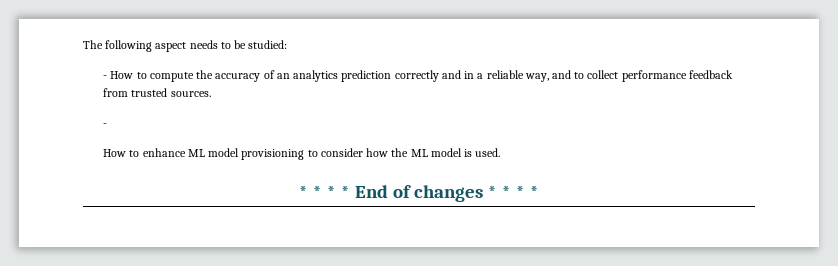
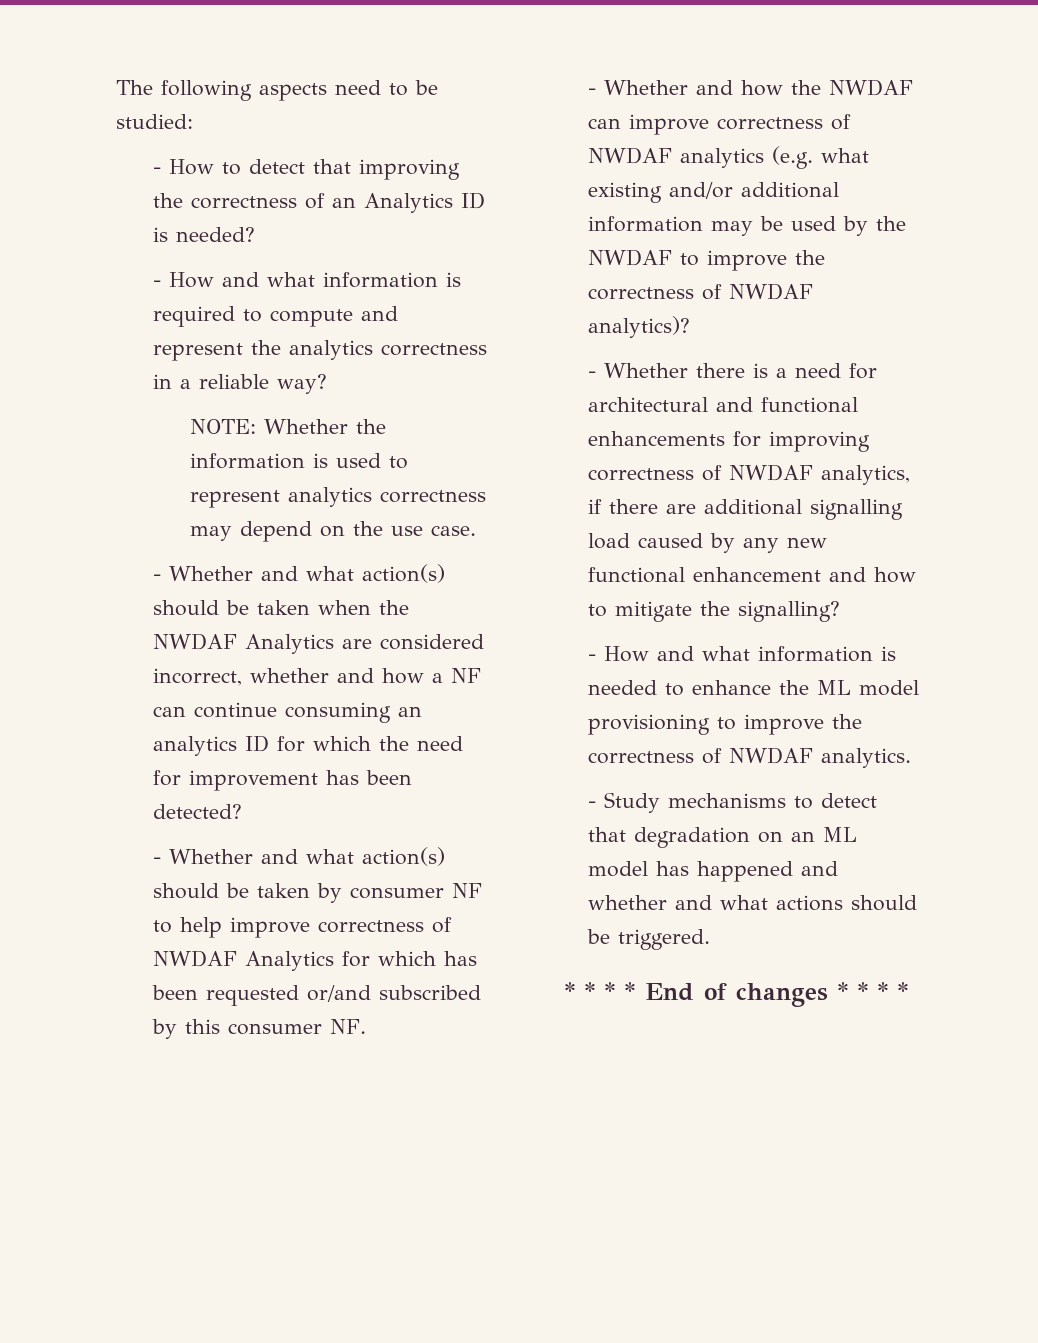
- The following aspect needs to be studied:
+ The following aspects need to be studied:
- - How to compute the accuracy of an analytics prediction correctly and in a reliable way, and to collect performance feedback from trusted sources.
- -
- How to enhance ML model provisioning to consider how the ML model is used.
+ - How to detect that improving the correctness of an Analytics ID is needed?
+ - How and what information is required to compute and represent the analytics correctness in a reliable way?
+ NOTE: Whether the information is used to represent analytics correctness may depend on the use case.
+ - Whether and what action(s) should be taken when the NWDAF Analytics are considered incorrect, whether and how a NF can continue consuming an analytics ID for which the need for improvement has been detected?
+ - Whether and what action(s) should be taken by consumer NF to help improve correctness of NWDAF Analytics for which has been requested or/and subscribed by this consumer NF.
+ - Whether and how the NWDAF can improve correctness of NWDAF analytics (e.g. what existing and/or additional information may be used by the NWDAF to improve the correctness of NWDAF analytics)?
+ - Whether there is a need for architectural and functional enhancements for improving correctness of NWDAF analytics, if there are additional signalling load caused by any new functional enhancement and how to mitigate the signalling?
+ - How and what information is needed to enhance the ML model provisioning to improve the correctness of NWDAF analytics.
+ - Study mechanisms to detect that degradation on an ML model has happened and whether and what actions should be triggered.

